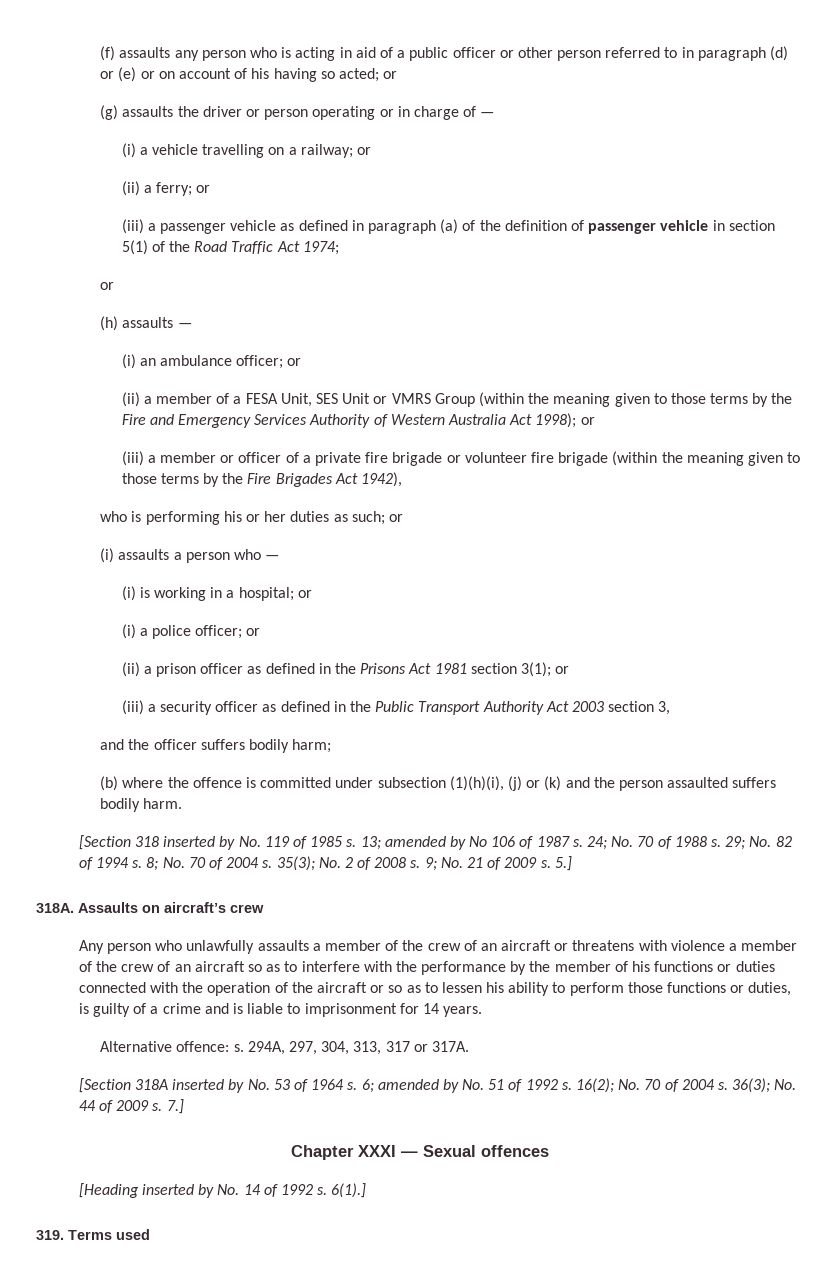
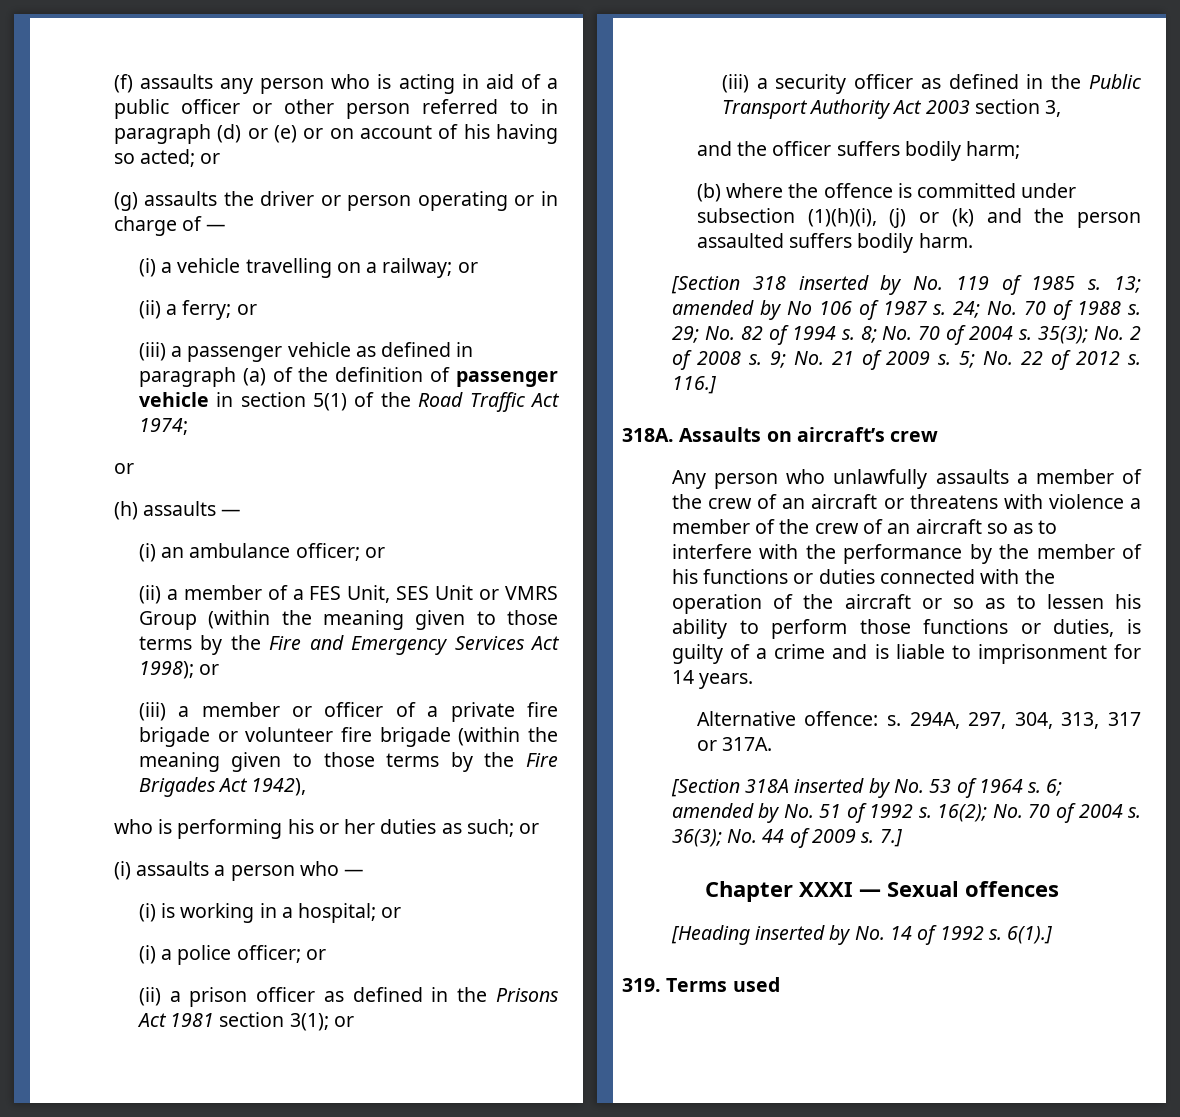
- (ii) a member of a FESA Unit, SES Unit or VMRS Group (within the meaning given to those terms by the Fire and Emergency Services Authority of Western Australia Act 1998); or
+ (ii) a member of a FES Unit, SES Unit or VMRS Group (within the meaning given to those terms by the Fire and Emergency Services Act 1998); or
- 5.]
+ 5; No. 22 of 2012 s. 116.]

